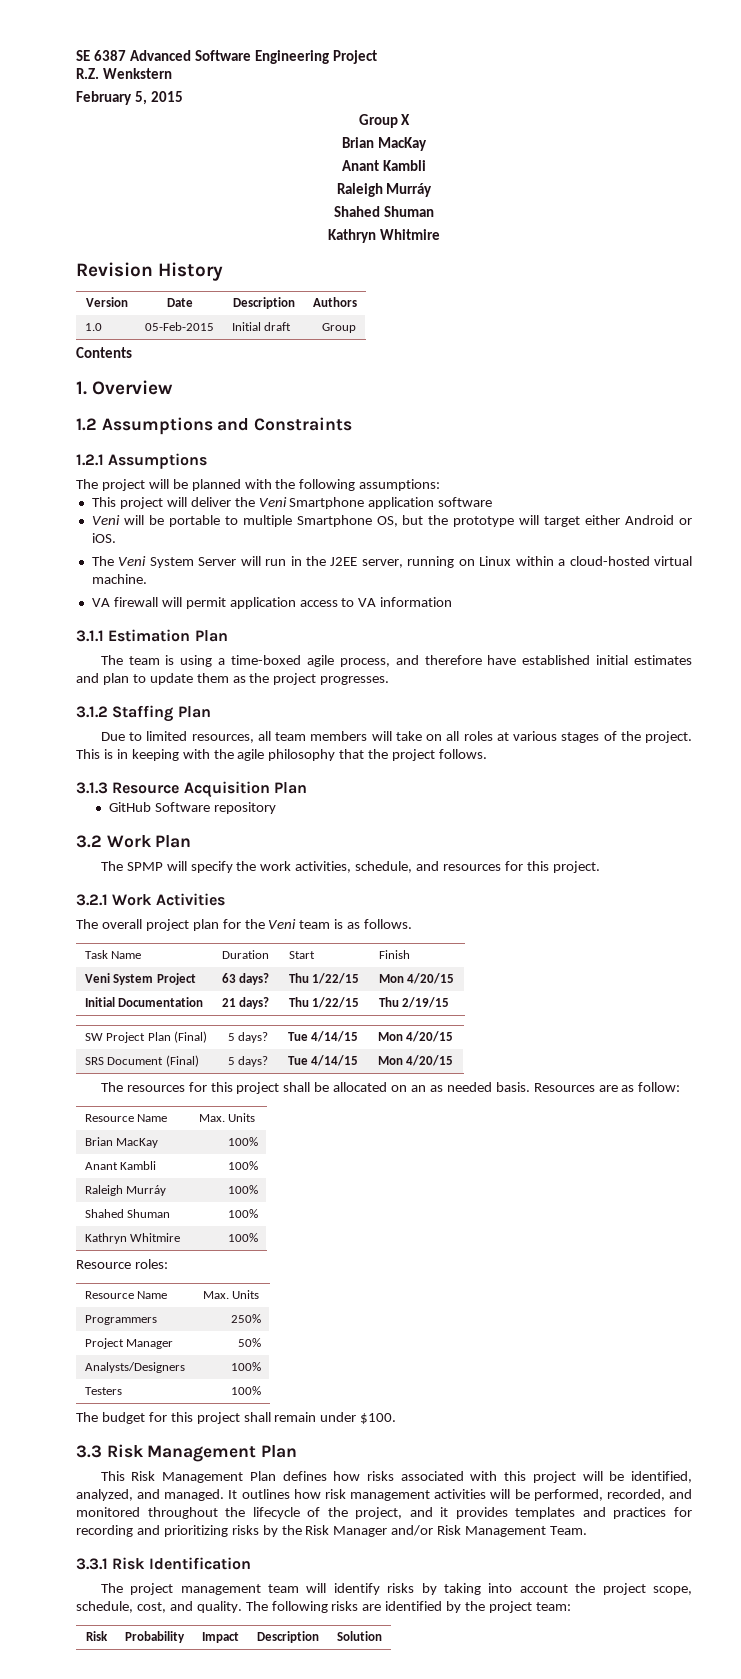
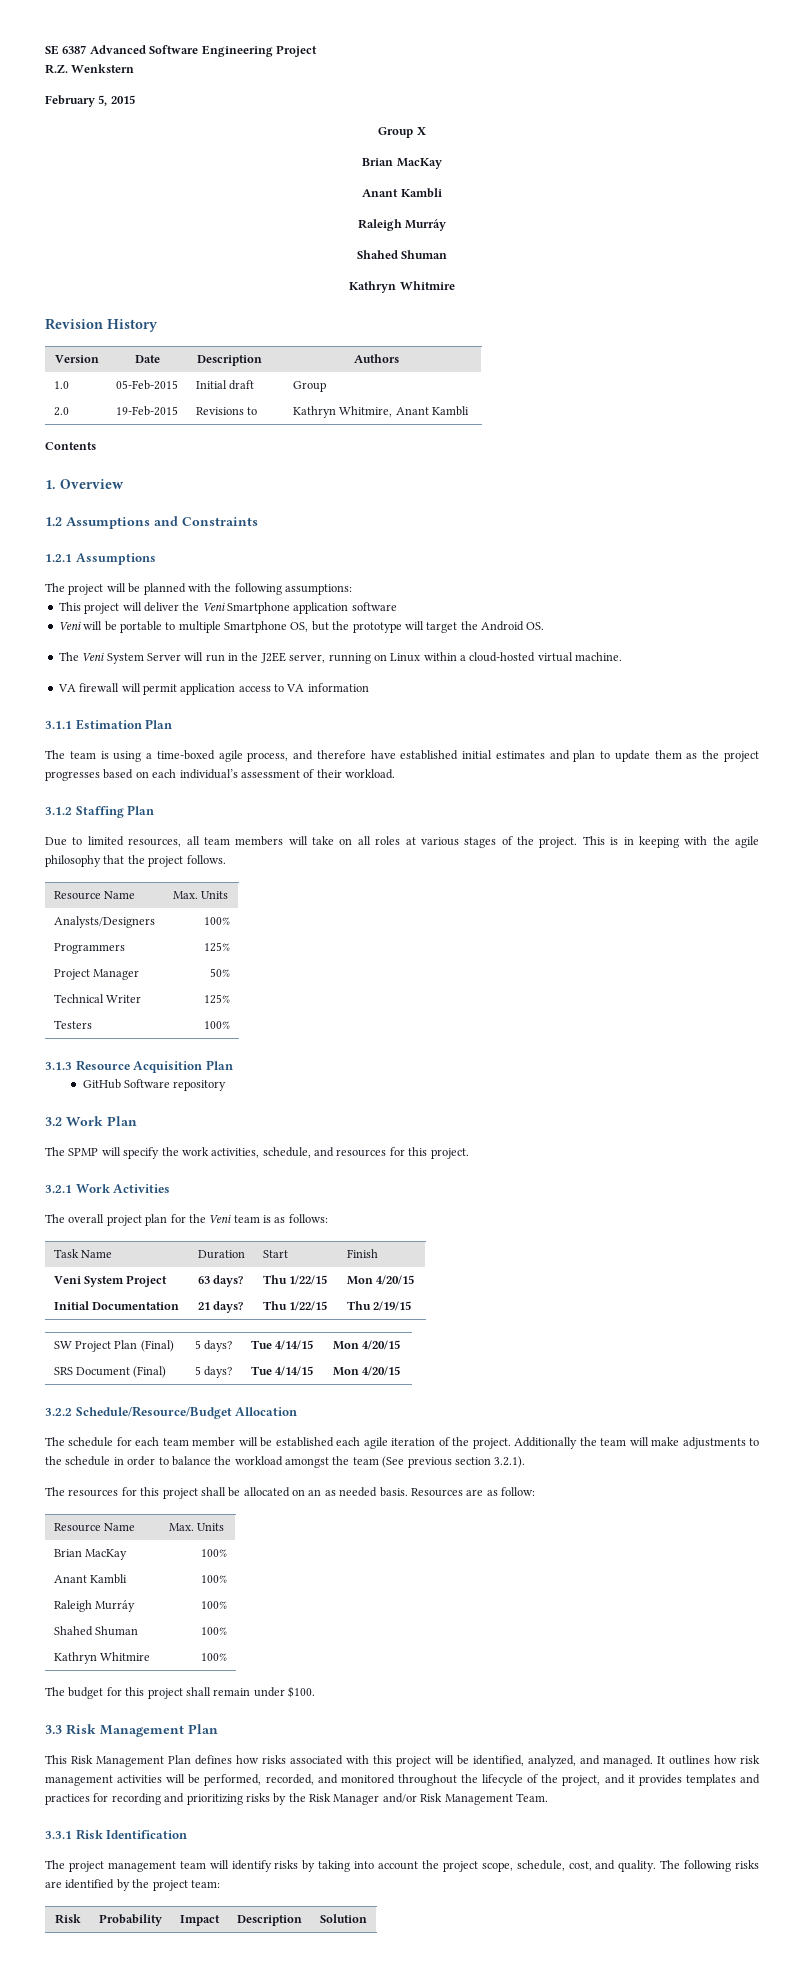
+ 2.0 | 19-Feb-2015 | Revisions to | Kathryn Whitmire, Anant Kambli
- Veni will be portable to multiple Smartphone OS, but the prototype will target either Android or iOS.
+ Veni will be portable to multiple Smartphone OS, but the prototype will target the Android OS.
- The team is using a time-boxed agile process, and therefore have established initial estimates and plan to update them as the project progresses.
+ The team is using a time-boxed agile process, and therefore have established initial estimates and plan to update them as the project progresses based on each individual’s assessment of their workload.
  This is in keeping with the agile philosophy that the project follows.
+ Resource Name | Max. Units
+ Analysts/Designers | 100%
+ Programmers | 125%
+ Project Manager | 50%
+ Technical Writer | 125%
+ Testers | 100%
- The overall project plan for the Veni team is as follows.
+ The overall project plan for the Veni team is as follows:
+ 3.2.2 Schedule/Resource/Budget Allocation
+ The schedule for each team member will be established each agile iteration of the project. Additionally the team will make adjustments to the schedule in order to balance the workload amongst the team (See previous section 3.2.1).
- Resource roles:
- Resource Name | Max. Units
- Programmers | 250%
- Project Manager | 50%
- Analysts/Designers | 100%
- Testers | 100%

